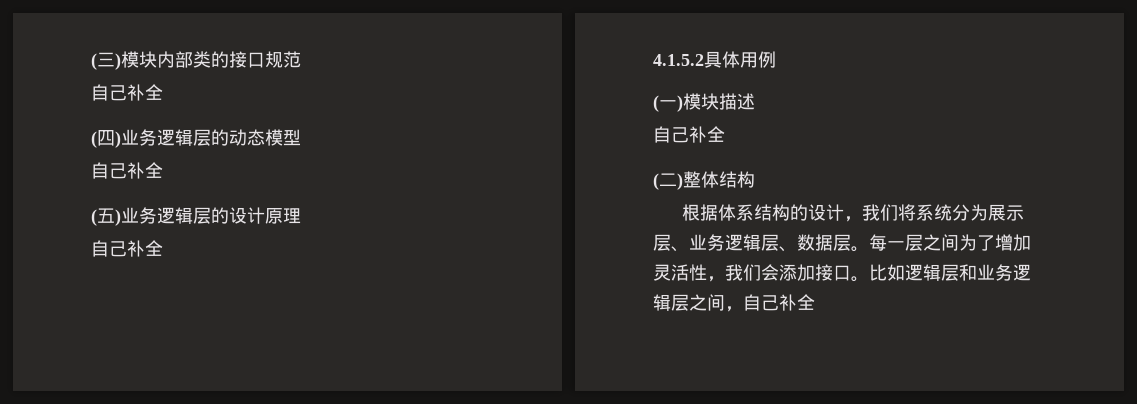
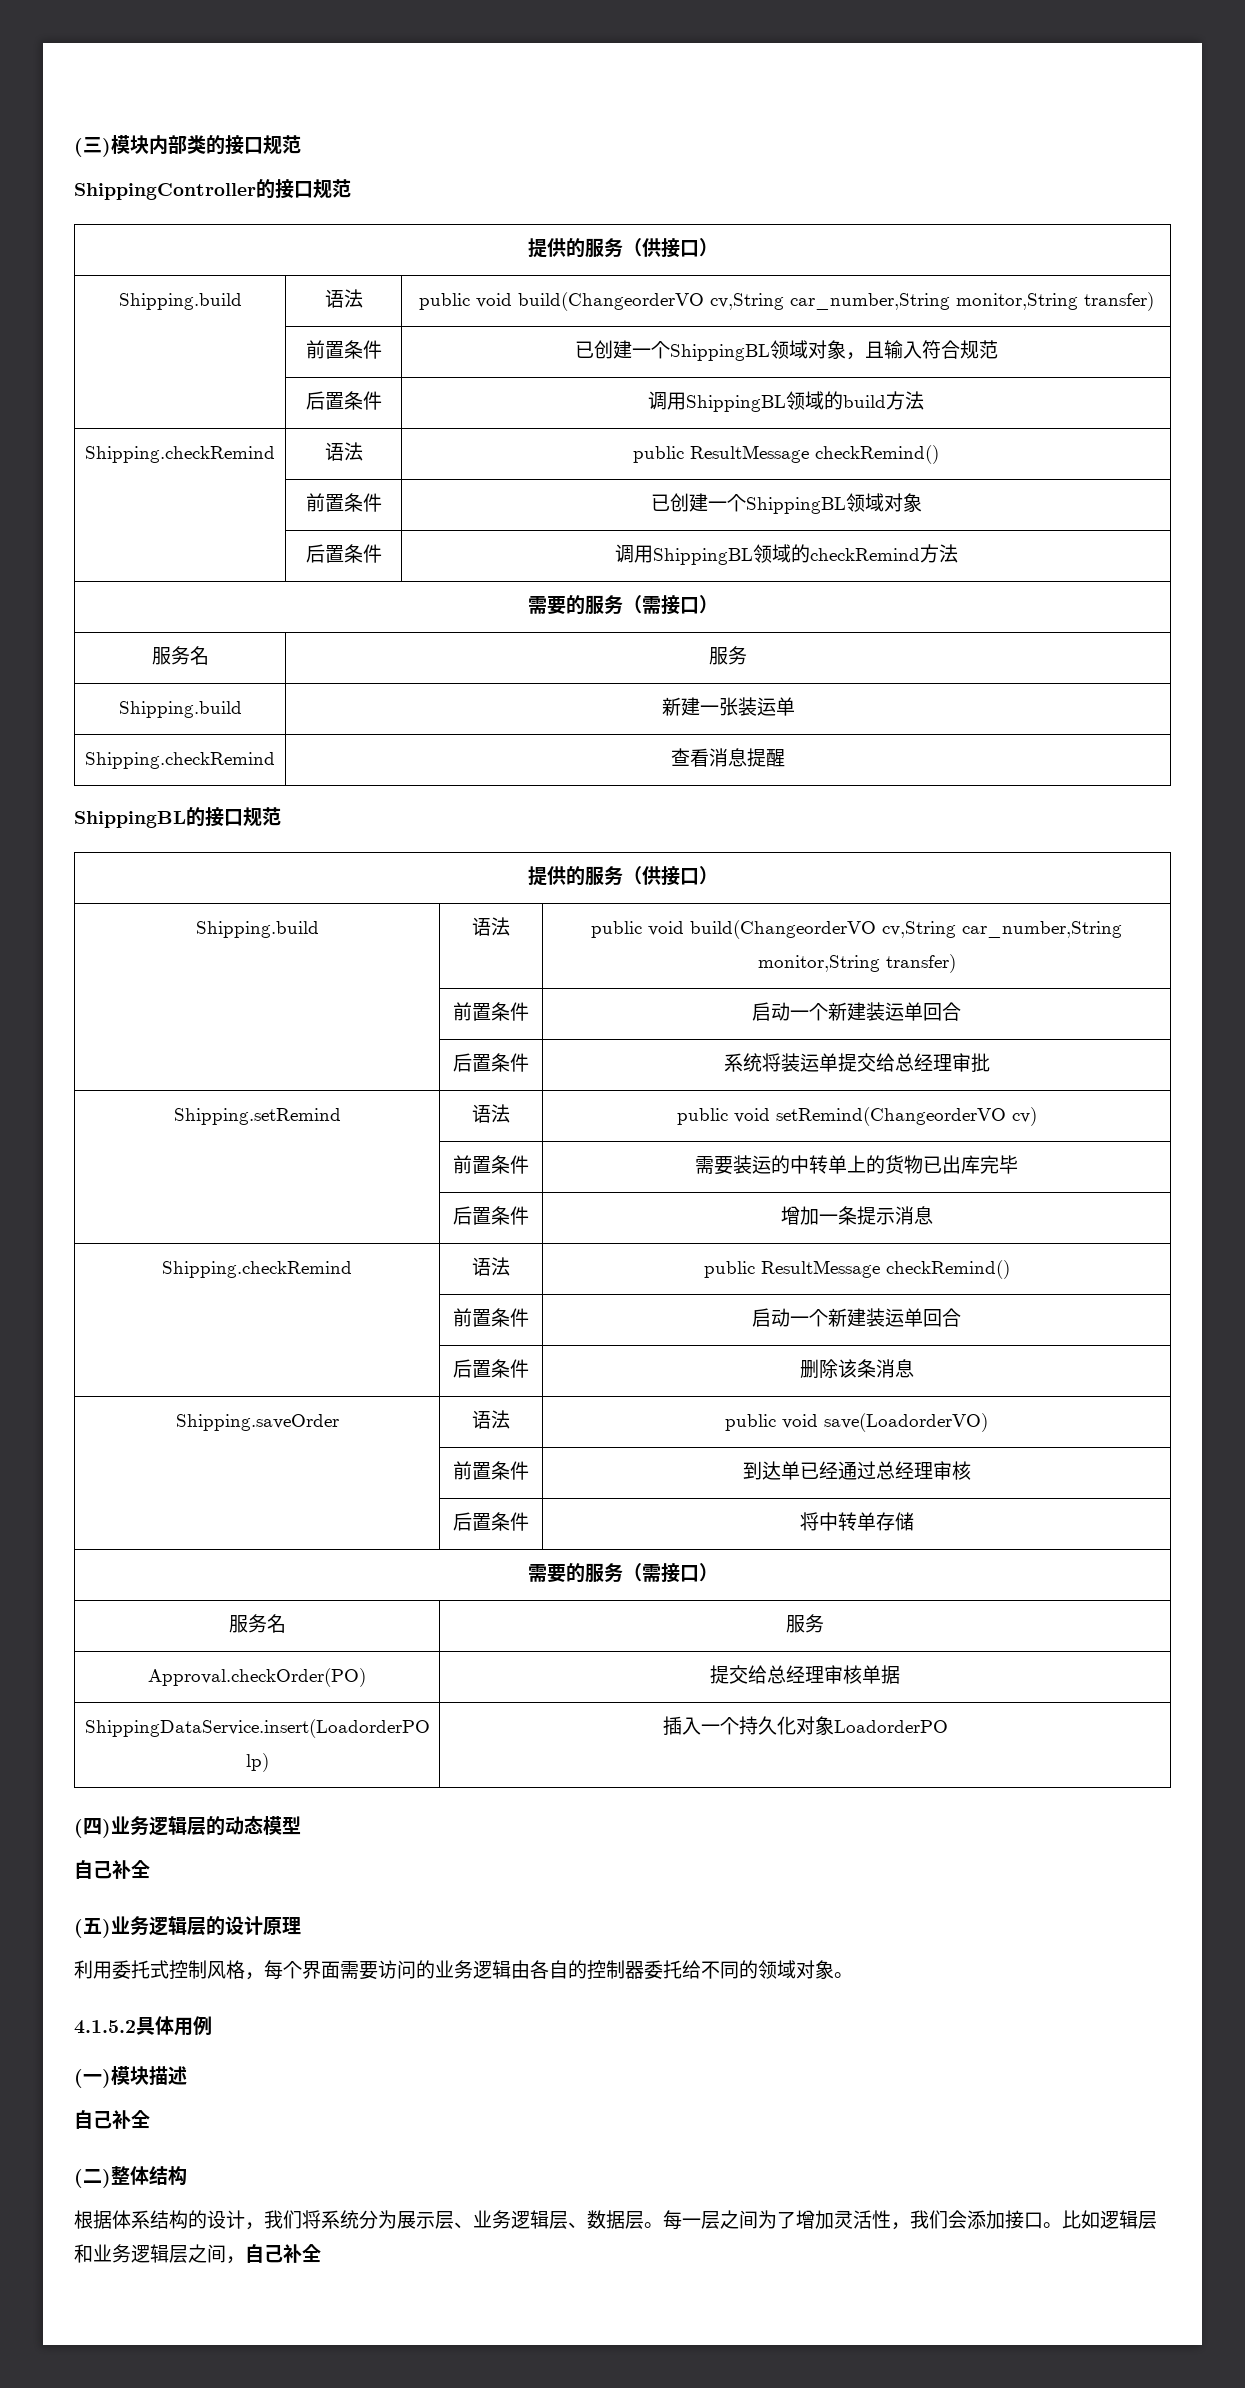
  (三)模块内部类的接口规范
- 自己补全
+ ShippingController的接口规范
+ 提供的服务（供接口）
+ Shipping.build | 语法 | public void build(ChangeorderVO cv,String car_number,String monitor,String transfer)
+ | 前置条件 | 已创建一个ShippingBL领域对象，且输入符合规范
+ | 后置条件 | 调用ShippingBL领域的build方法
+ Shipping.checkRemind | 语法 | public ResultMessage checkRemind()
+ | 前置条件 | 已创建一个ShippingBL领域对象
+ | 后置条件 | 调用ShippingBL领域的checkRemind方法
+ 需要的服务（需接口）
+ 服务名 | 服务
+ Shipping.build | 新建一张装运单
+ Shipping.checkRemind | 查看消息提醒
+ ShippingBL的接口规范
+ 提供的服务（供接口）
+ Shipping.build | 语法 | public void build(ChangeorderVO cv,String car_number,String monitor,String transfer)
+ | 前置条件 | 启动一个新建装运单回合
+ | 后置条件 | 系统将装运单提交给总经理审批
+ Shipping.setRemind | 语法 | public void setRemind(ChangeorderVO cv)
+ | 前置条件 | 需要装运的中转单上的货物已出库完毕
+ | 后置条件 | 增加一条提示消息
+ Shipping.checkRemind | 语法 | public ResultMessage checkRemind()
+ | 前置条件 | 启动一个新建装运单回合
+ | 后置条件 | 删除该条消息
+ Shipping.saveOrder | 语法 | public void save(LoadorderVO)
+ | 前置条件 | 到达单已经通过总经理审核
+ | 后置条件 | 将中转单存储
+ 需要的服务（需接口）
+ 服务名 | 服务
+ Approval.checkOrder(PO) | 提交给总经理审核单据
+ ShippingDataService.insert(LoadorderPO lp) | 插入一个持久化对象LoadorderPO
  (五)业务逻辑层的设计原理
- 自己补全
+ 利用委托式控制风格，每个界面需要访问的业务逻辑由各自的控制器委托给不同的领域对象。

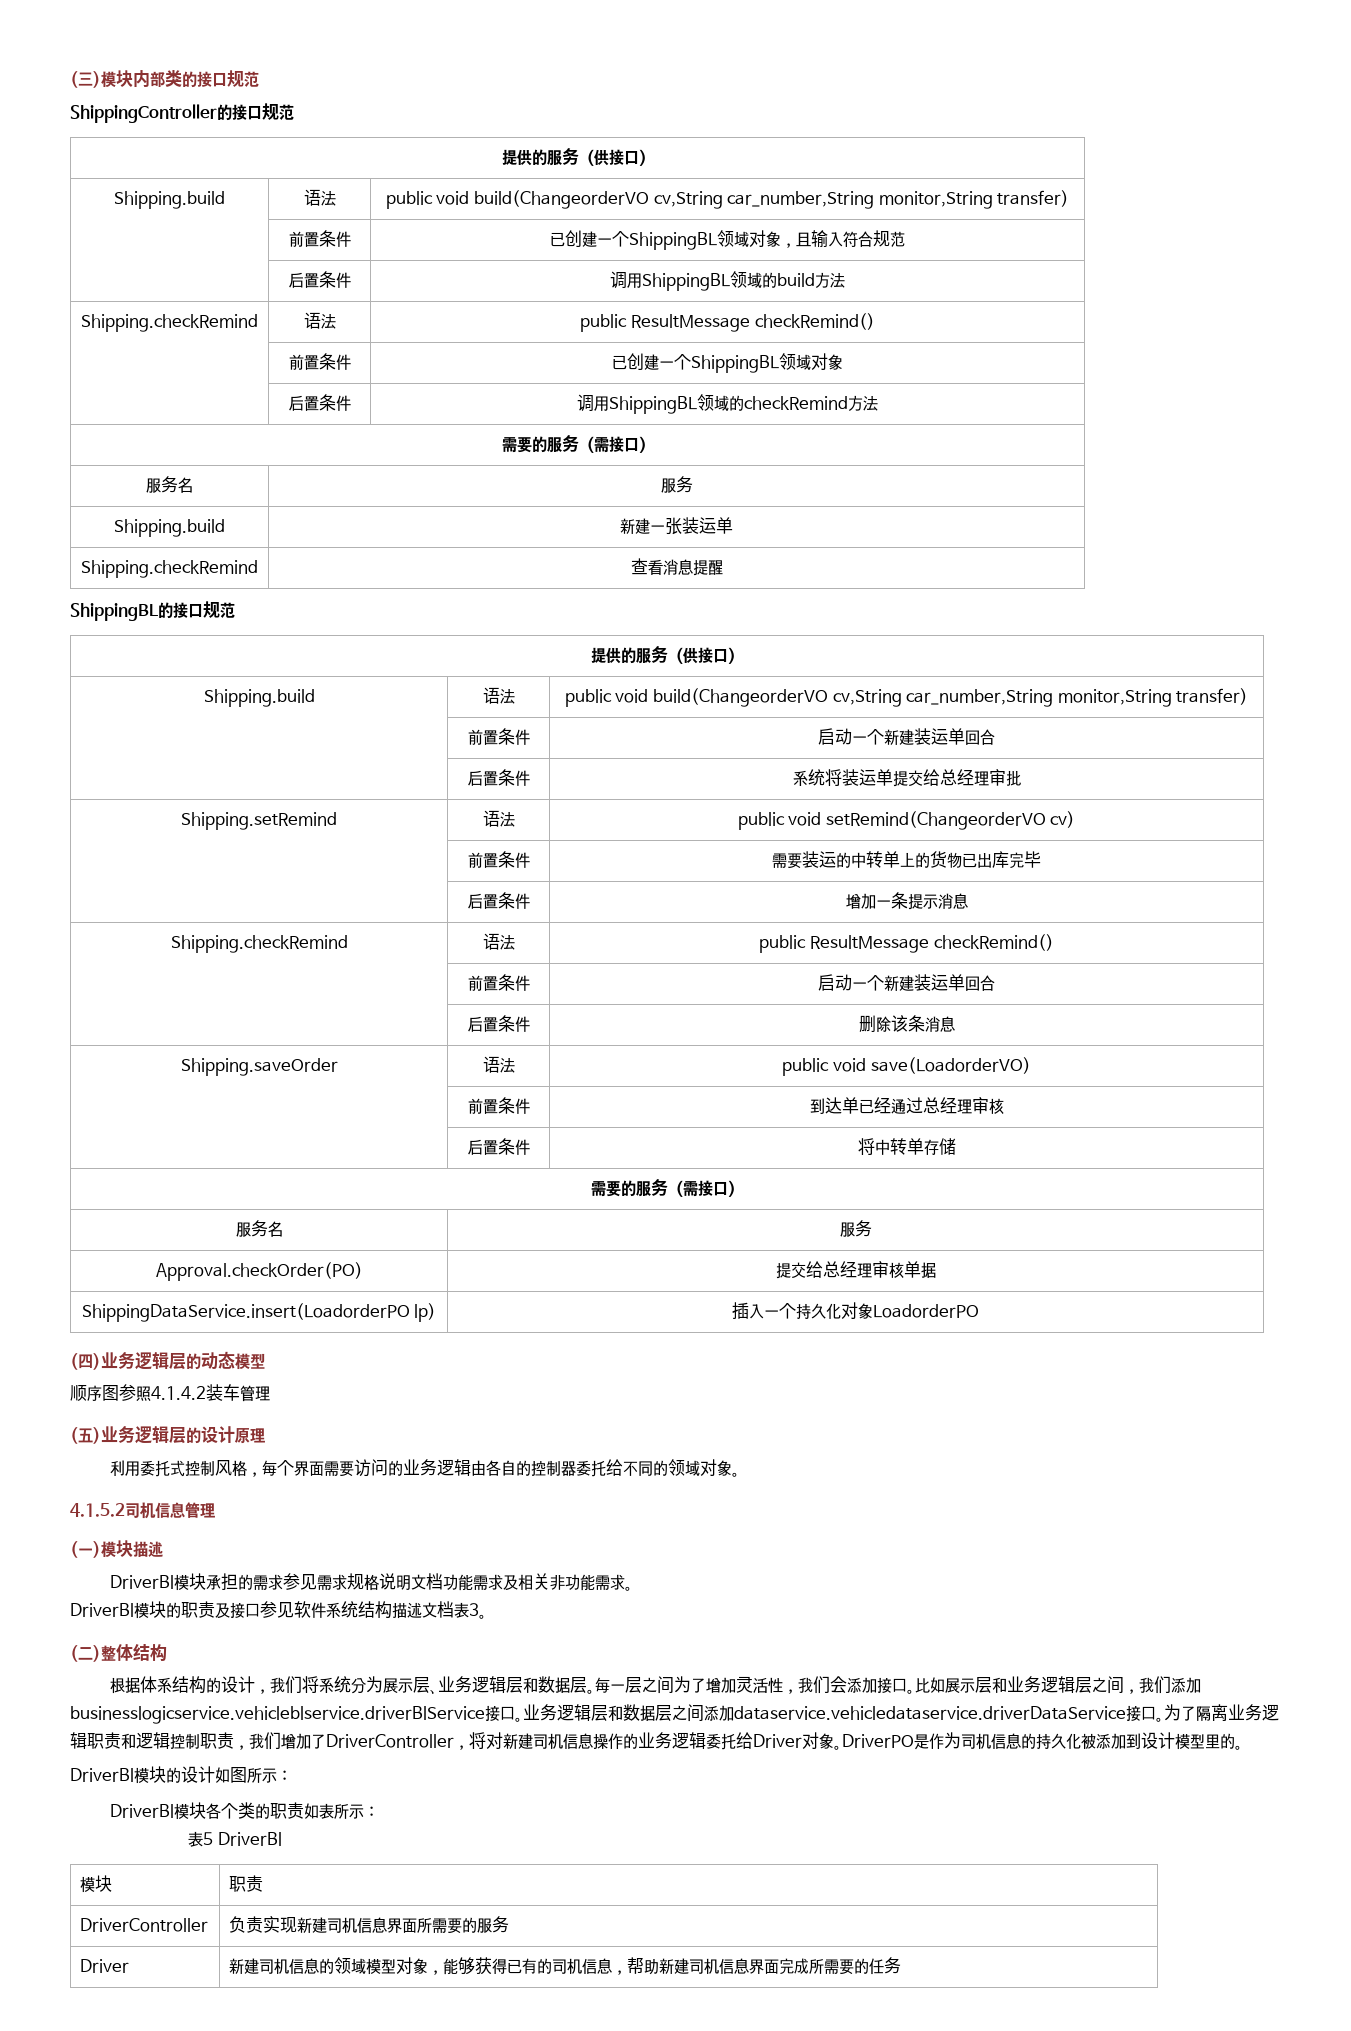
  (四)业务逻辑层的动态模型
- 自己补全
+ 顺序图参照4.1.4.2装车管理
- 4.1.5.2具体用例
+ 4.1.5.2司机信息管理
  (一)模块描述
- 自己补全
+ DriverBl模块承担的需求参见需求规格说明文档功能需求及相关非功能需求。
+ DriverBl模块的职责及接口参见软件系统结构描述文档表3。
- 根据体系结构的设计，我们将系统分为展示层、业务逻辑层、数据层。
+ 根据体系结构的设计，我们将系统分为展示层、业务逻辑层和数据层。
- 比如逻辑层和业务逻辑层之间，自己补全
+ 比如展示层和业务逻辑层之间，我们添加businesslogicservice.vehicleblservice.driverBlService接口。业务逻辑层和数据层之间添加dataservice.vehicledataservice.driverDataService接口。为了隔离业务逻辑职责和逻辑控制职责，我们增加了DriverController，将对新建司机信息操作的业务逻辑委托给Driver对象。DriverPO是作为司机信息的持久化被添加到设计模型里的。
+ DriverBl模块的设计如图所示：
+ DriverBl模块各个类的职责如表所示：
+ 表5 DriverBl
+ 模块 | 职责
+ DriverController | 负责实现新建司机信息界面所需要的服务
+ Driver | 新建司机信息的领域模型对象，能够获得已有的司机信息，帮助新建司机信息界面完成所需要的任务

